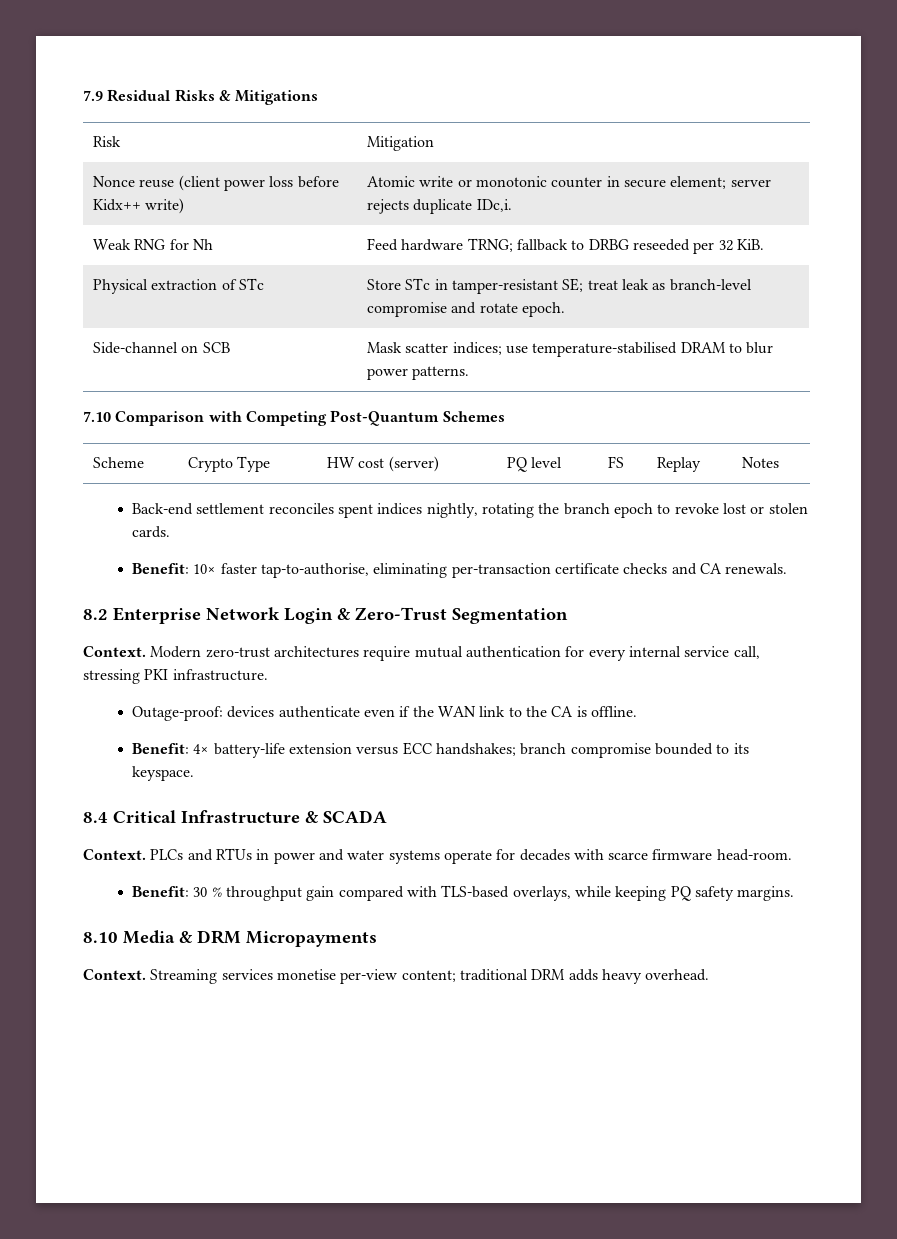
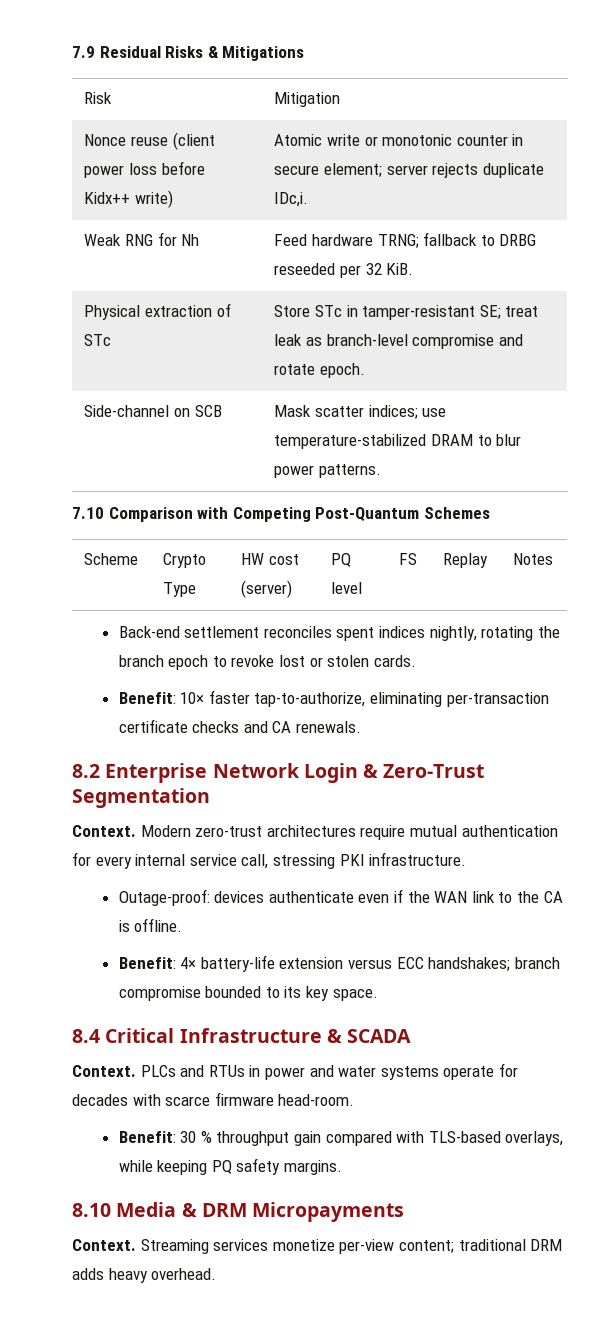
- Side-channel on SCB | Mask scatter indices; use temperature-stabilised DRAM to blur power patterns.
+ Side-channel on SCB | Mask scatter indices; use temperature-stabilized DRAM to blur power patterns.
- Benefit: 10× faster tap-to-authorise, eliminating per-transaction certificate checks and CA renewals.
+ Benefit: 10× faster tap-to-authorize, eliminating per-transaction certificate checks and CA renewals.
- Benefit: 4× battery-life extension versus ECC handshakes; branch compromise bounded to its keyspace.
+ Benefit: 4× battery-life extension versus ECC handshakes; branch compromise bounded to its key space.
- Streaming services monetise per-view content; traditional DRM adds heavy overhead.
+ Streaming services monetize per-view content; traditional DRM adds heavy overhead.

